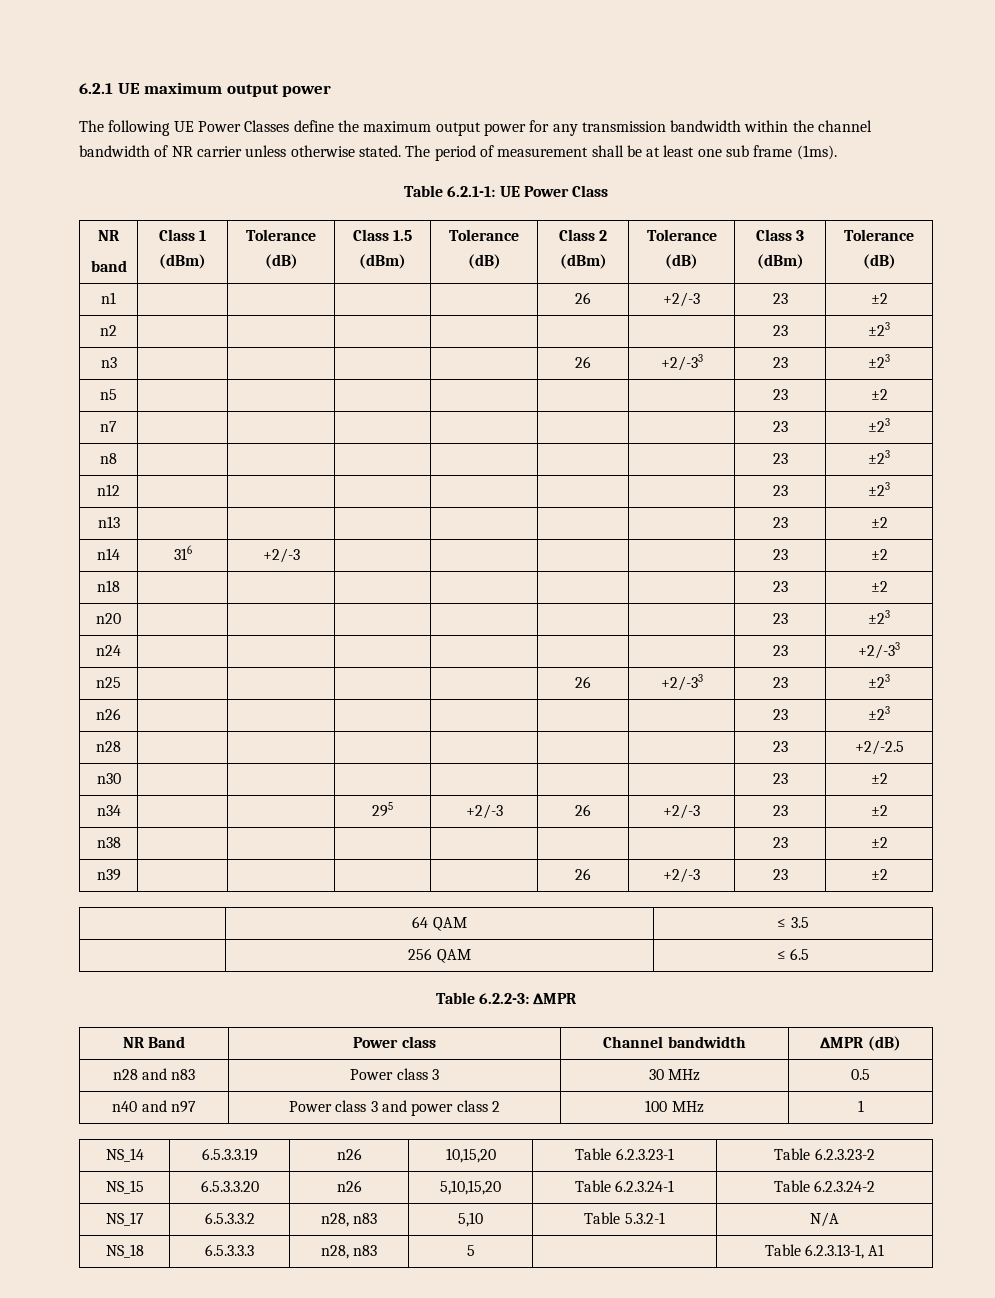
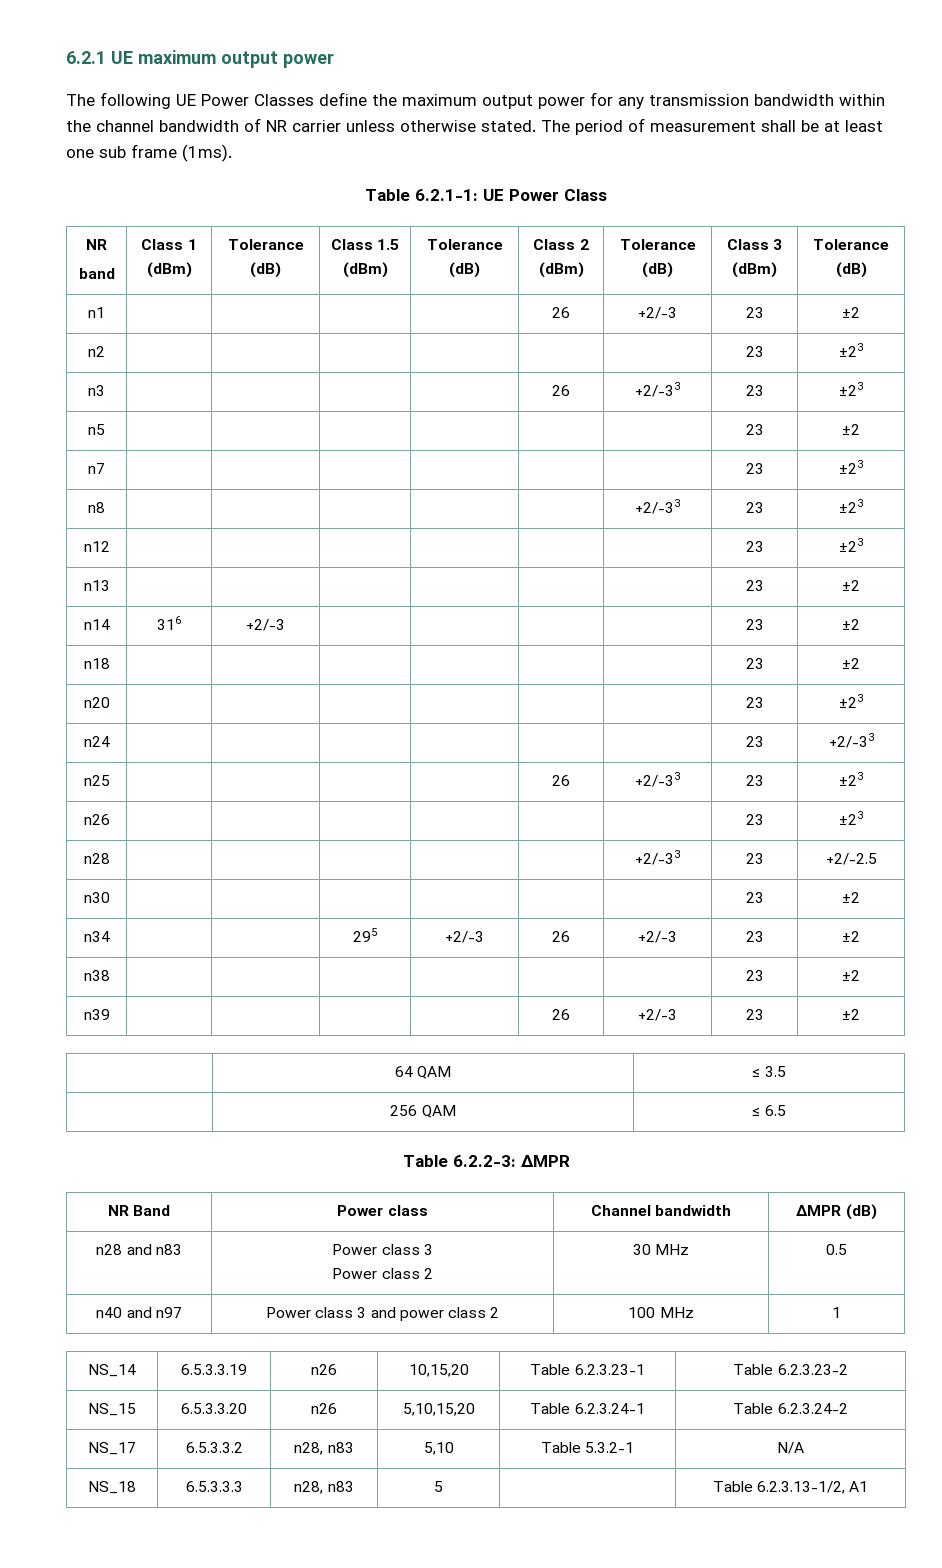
- n8 | | | | | | | 23 | ±23
+ n8 | | | | | | +2/-33 | 23 | ±23
- n28 | | | | | | | 23 | +2/-2.5
+ n28 | | | | | | +2/-33 | 23 | +2/-2.5
- n28 and n83 | Power class 3 | 30 MHz | 0.5
+ n28 and n83 | Power class 3
+ Power class 2 | 30 MHz | 0.5
- NS_18 | 6.5.3.3.3 | n28, n83 | 5 | | Table 6.2.3.13-1, A1
+ NS_18 | 6.5.3.3.3 | n28, n83 | 5 | | Table 6.2.3.13-1/2, A1

